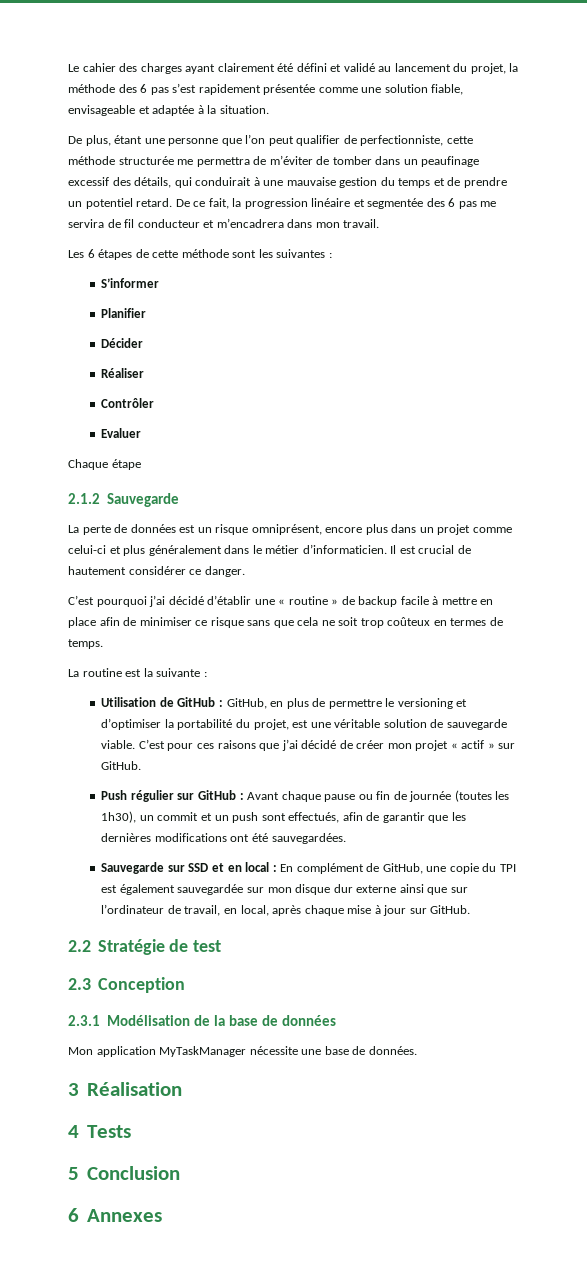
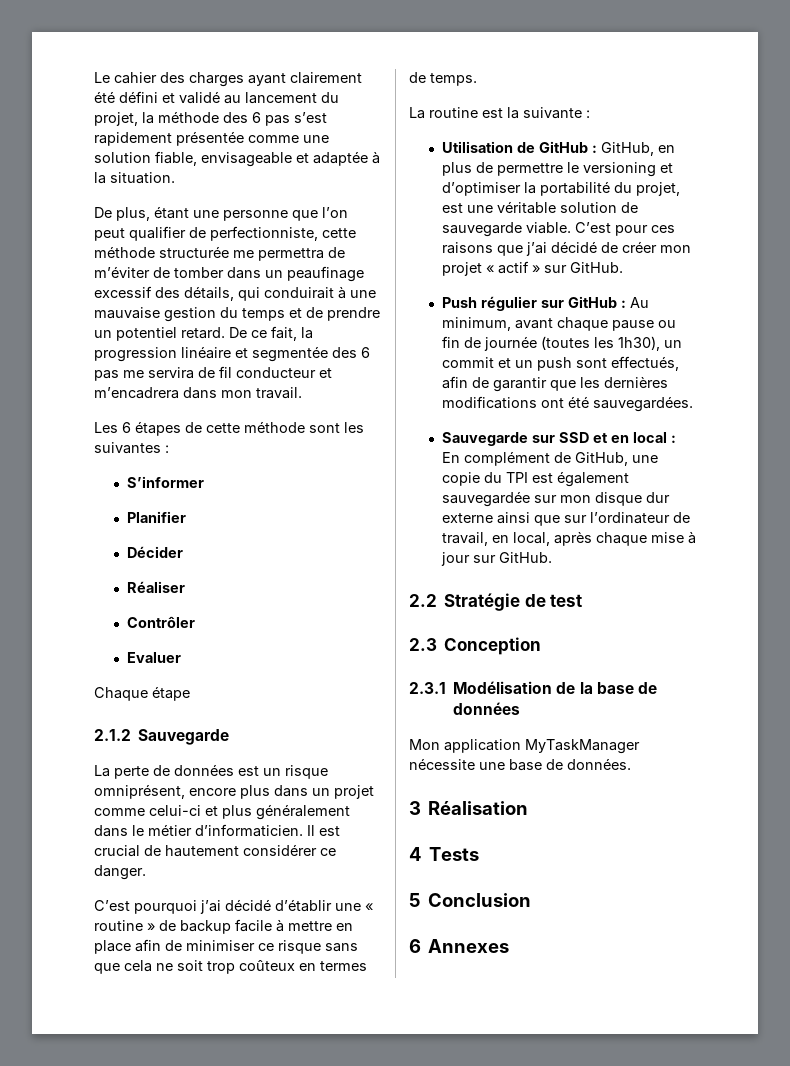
- Push régulier sur GitHub : Avant chaque pause ou fin de journée (toutes les 1h30), un commit et un push sont effectués, afin de garantir que les dernières modifications ont été sauvegardées.
+ Push régulier sur GitHub : Au minimum, avant chaque pause ou fin de journée (toutes les 1h30), un commit et un push sont effectués, afin de garantir que les dernières modifications ont été sauvegardées.

